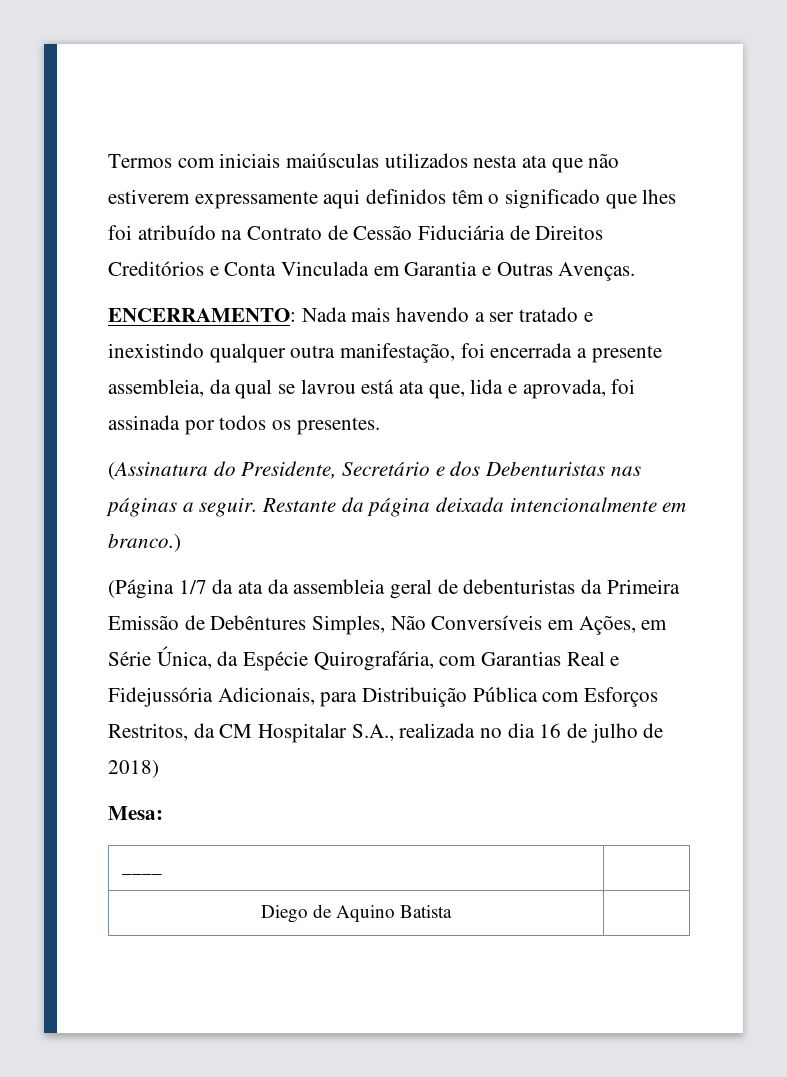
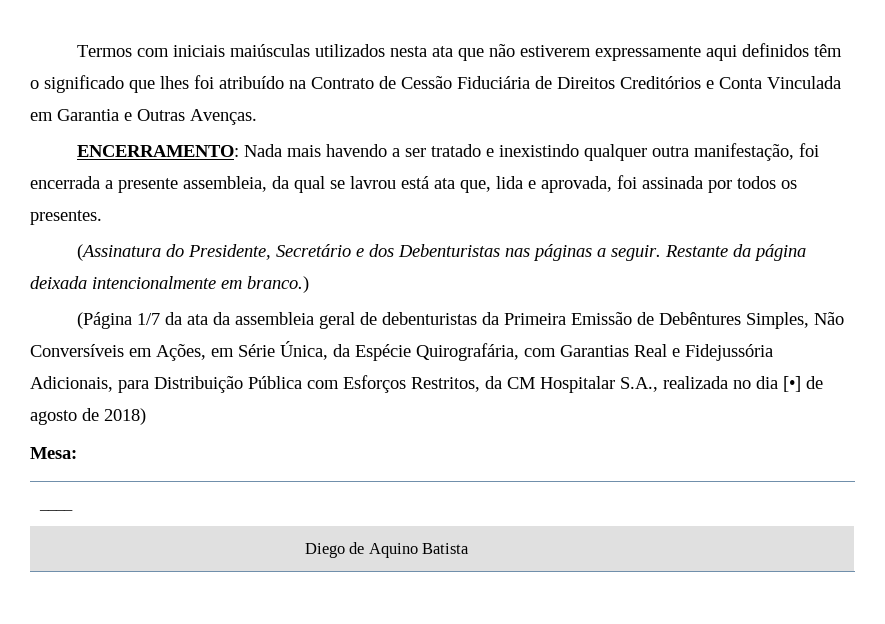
- (Página 1/7 da ata da assembleia geral de debenturistas da Primeira Emissão de Debêntures Simples, Não Conversíveis em Ações, em Série Única, da Espécie Quirografária, com Garantias Real e Fidejussória Adicionais, para Distribuição Pública com Esforços Restritos, da CM Hospitalar S.A., realizada no dia 16 de julho de 2018)
+ (Página 1/7 da ata da assembleia geral de debenturistas da Primeira Emissão de Debêntures Simples, Não Conversíveis em Ações, em Série Única, da Espécie Quirografária, com Garantias Real e Fidejussória Adicionais, para Distribuição Pública com Esforços Restritos, da CM Hospitalar S.A., realizada no dia [•] de agosto de 2018)

